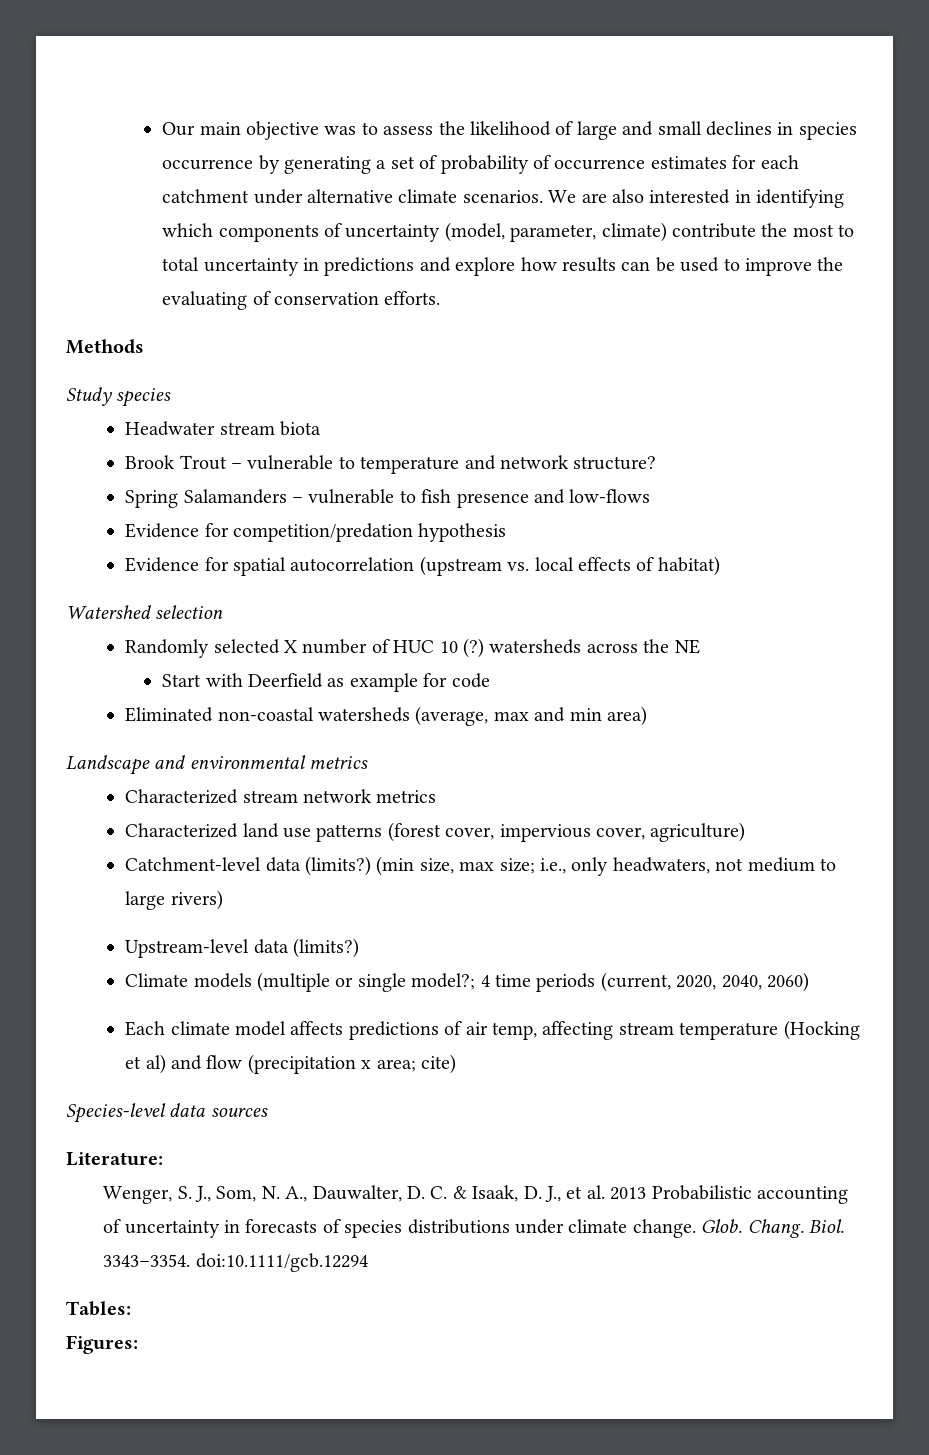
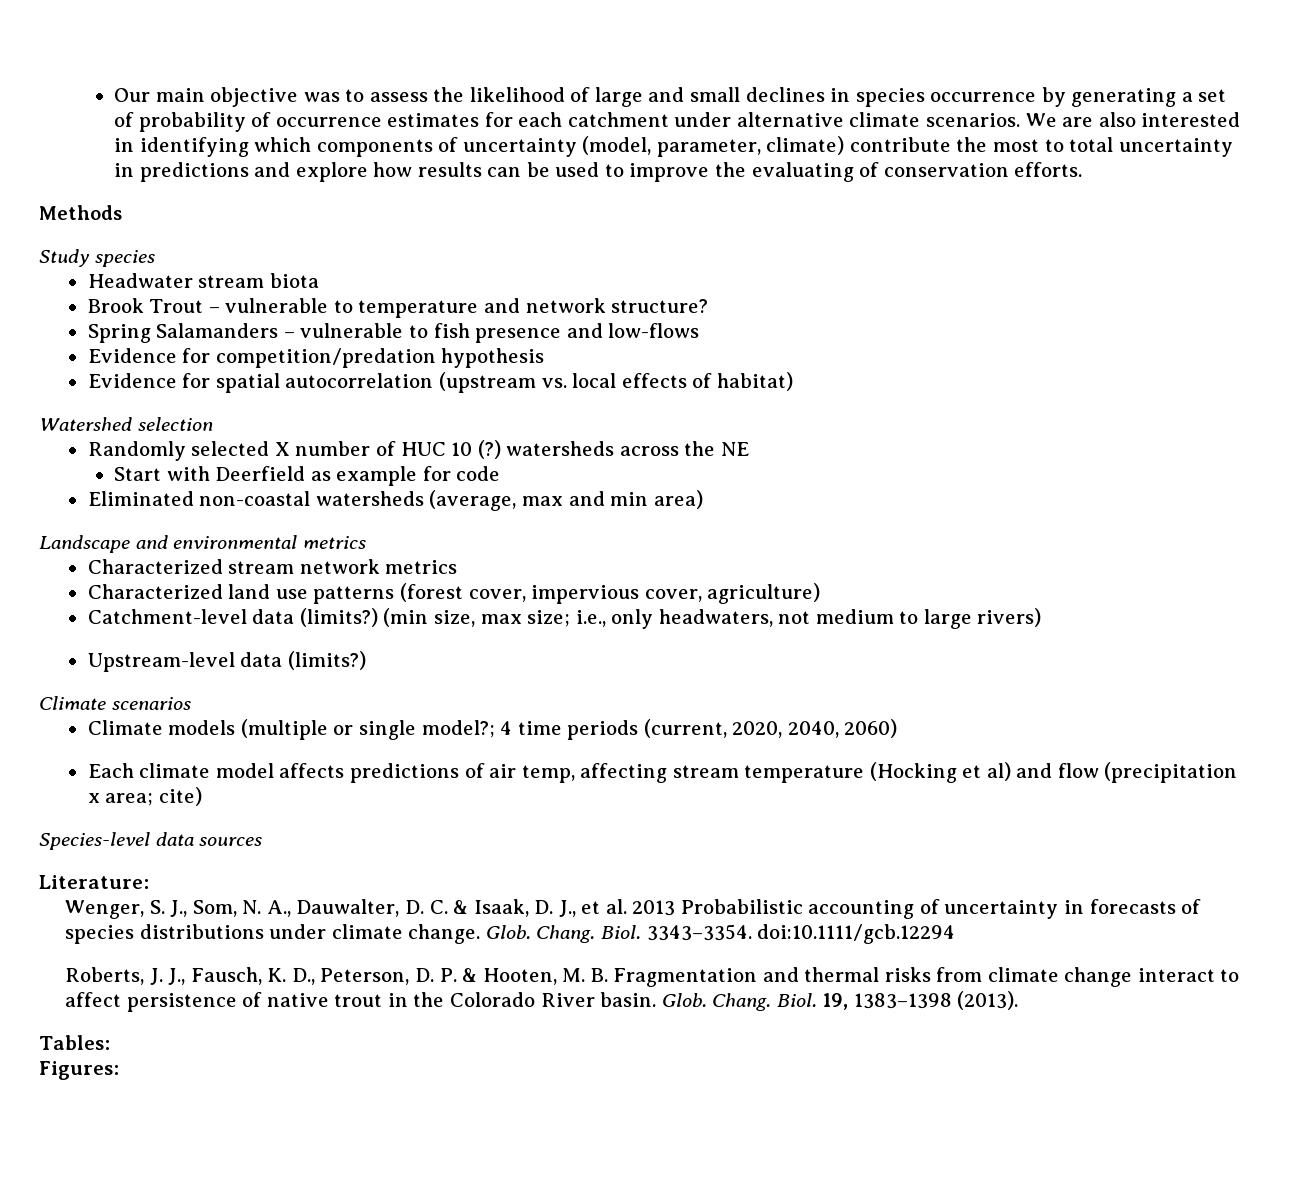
+ Climate scenarios
+ Roberts, J. J., Fausch, K. D., Peterson, D. P. & Hooten, M. B. Fragmentation and thermal risks from climate change interact to affect persistence of native trout in the Colorado River basin. Glob. Chang. Biol. 19, 1383–1398 (2013).

